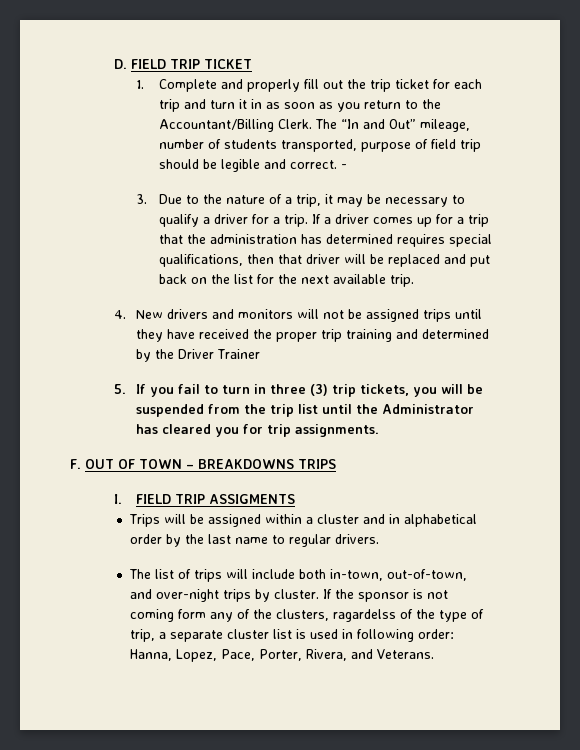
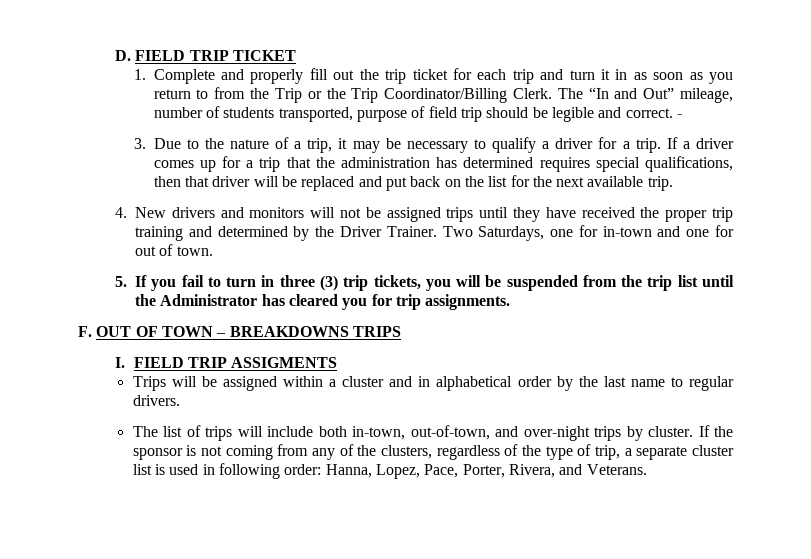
- 1. Complete and properly fill out the trip ticket for each trip and turn it in as soon as you return to the Accountant/Billing Clerk.
+ 1. Complete and properly fill out the trip ticket for each trip and turn it in as soon as you return to from the Trip or the Trip Coordinator/Billing Clerk.
- 4. New drivers and monitors will not be assigned trips until they have received the proper trip training and determined by the Driver Trainer
+ 4. New drivers and monitors will not be assigned trips until they have received the proper trip training and determined by the Driver Trainer. Two Saturdays, one for in-town and one for out of town.
- If the sponsor is not coming form any of the clusters, ragardelss of the type of trip, a separate cluster list is used in following order: Hanna, Lopez, Pace, Porter, Rivera, and Veterans.
+ If the sponsor is not coming from any of the clusters, regardless of the type of trip, a separate cluster list is used in following order: Hanna, Lopez, Pace, Porter, Rivera, and Veterans.

